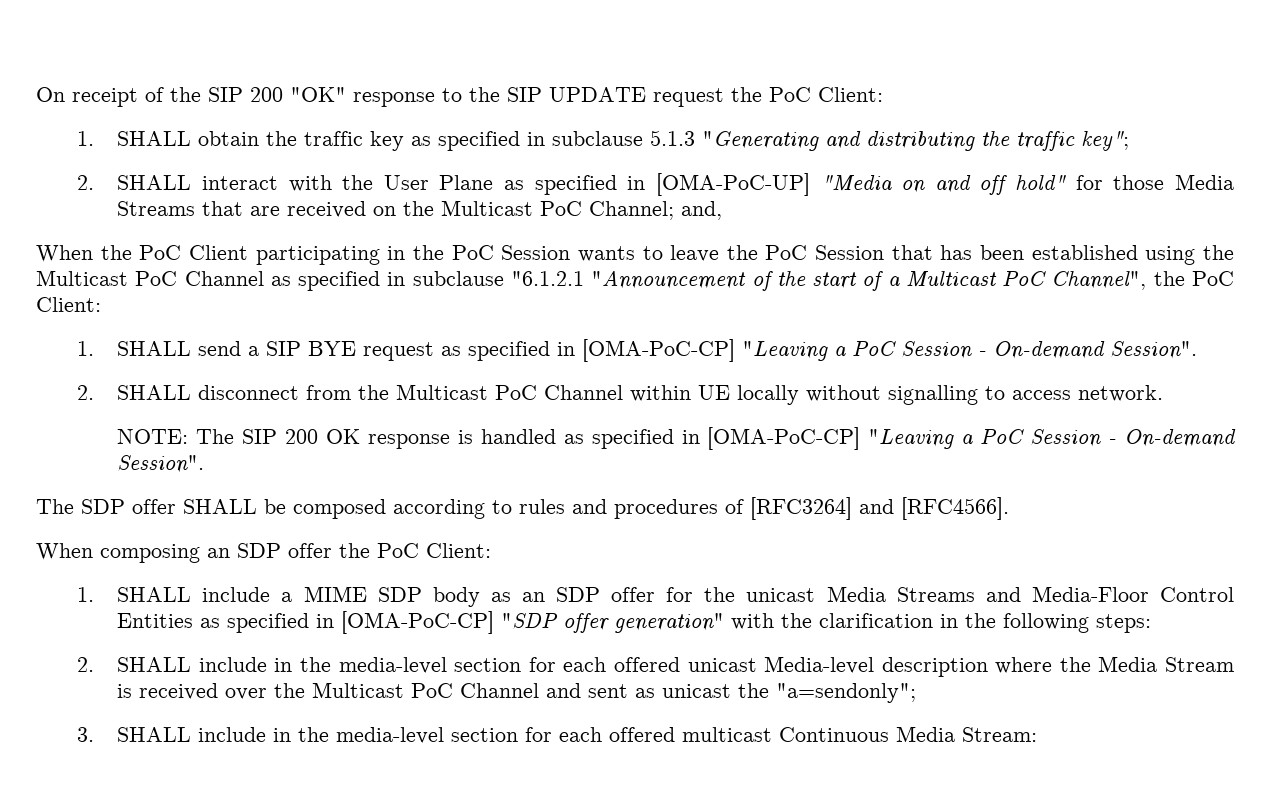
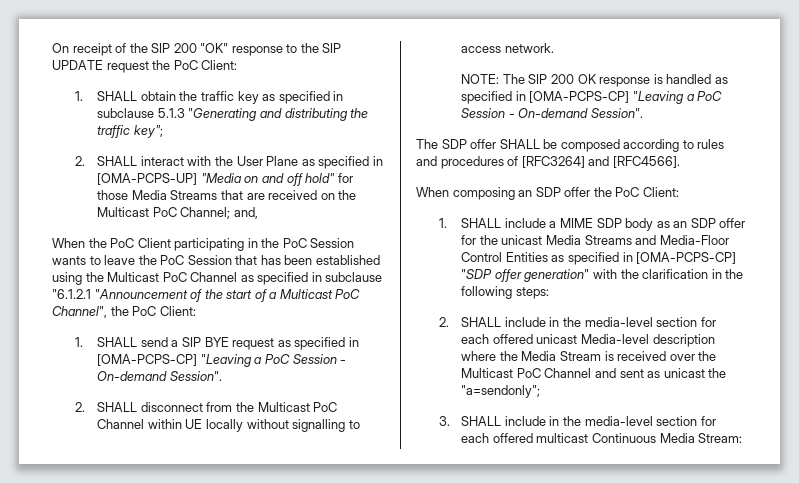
- 2. SHALL interact with the User Plane as specified in [OMA-PoC-UP] "Media on and off hold" for those Media Streams that are received on the Multicast PoC Channel; and,
+ 2. SHALL interact with the User Plane as specified in [OMA-PCPS-UP] "Media on and off hold" for those Media Streams that are received on the Multicast PoC Channel; and,
- 1. SHALL send a SIP BYE request as specified in [OMA-PoC-CP] "Leaving a PoC Session - On-demand Session".
+ 1. SHALL send a SIP BYE request as specified in [OMA-PCPS-CP] "Leaving a PoC Session - On-demand Session".
- NOTE: The SIP 200 OK response is handled as specified in [OMA-PoC-CP] "Leaving a PoC Session - On-demand Session".
+ NOTE: The SIP 200 OK response is handled as specified in [OMA-PCPS-CP] "Leaving a PoC Session - On-demand Session".
- 1. SHALL include a MIME SDP body as an SDP offer for the unicast Media Streams and Media-Floor Control Entities as specified in [OMA-PoC-CP] "SDP offer generation" with the clarification in the following steps:
+ 1. SHALL include a MIME SDP body as an SDP offer for the unicast Media Streams and Media-Floor Control Entities as specified in [OMA-PCPS-CP] "SDP offer generation" with the clarification in the following steps:

